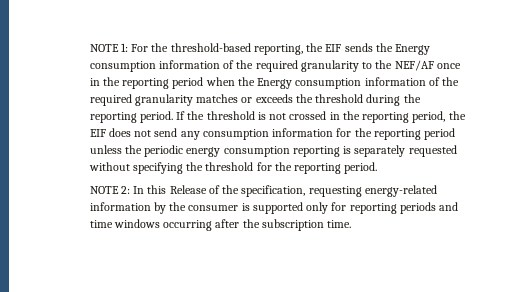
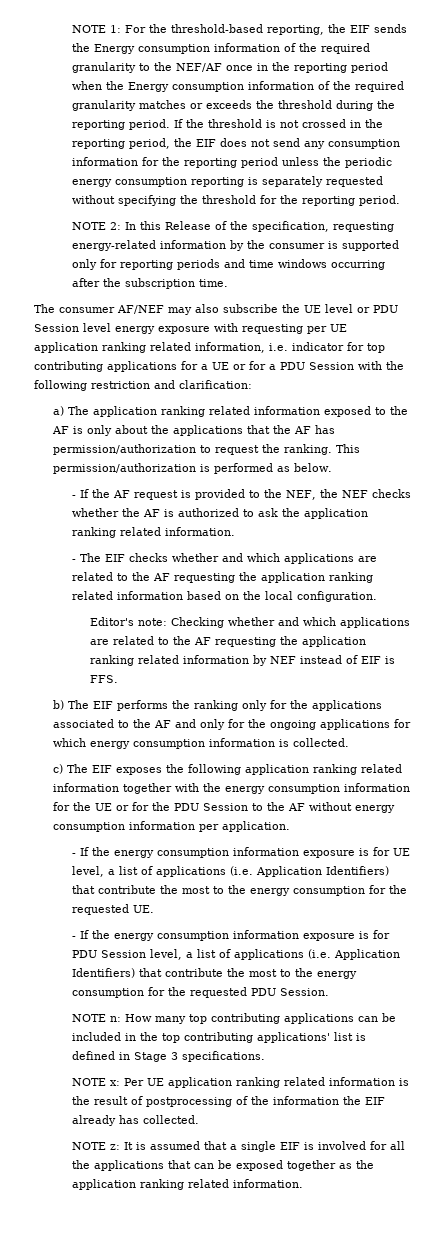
+ The consumer AF/NEF may also subscribe the UE level or PDU Session level energy exposure with requesting per UE application ranking related information, i.e. indicator for top contributing applications for a UE or for a PDU Session with the following restriction and clarification:
+ a) The application ranking related information exposed to the AF is only about the applications that the AF has permission/authorization to request the ranking. This permission/authorization is performed as below.
+ - If the AF request is provided to the NEF, the NEF checks whether the AF is authorized to ask the application ranking related information.
+ - The EIF checks whether and which applications are related to the AF requesting the application ranking related information based on the local configuration.
+ Editor's note: Checking whether and which applications are related to the AF requesting the application ranking related information by NEF instead of EIF is FFS.
+ b) The EIF performs the ranking only for the applications associated to the AF and only for the ongoing applications for which energy consumption information is collected.
+ c) The EIF exposes the following application ranking related information together with the energy consumption information for the UE or for the PDU Session to the AF without energy consumption information per application.
+ - If the energy consumption information exposure is for UE level, a list of applications (i.e. Application Identifiers) that contribute the most to the energy consumption for the requested UE.
+ - If the energy consumption information exposure is for PDU Session level, a list of applications (i.e. Application Identifiers) that contribute the most to the energy consumption for the requested PDU Session.
+ NOTE n: How many top contributing applications can be included in the top contributing applications' list is defined in Stage 3 specifications.
+ NOTE x: Per UE application ranking related information is the result of postprocessing of the information the EIF already has collected.
+ NOTE z: It is assumed that a single EIF is involved for all the applications that can be exposed together as the application ranking related information.

